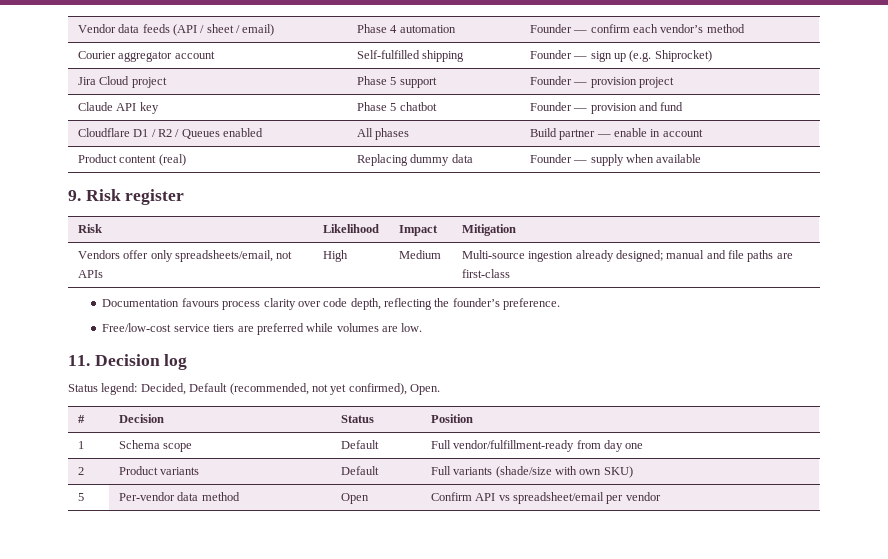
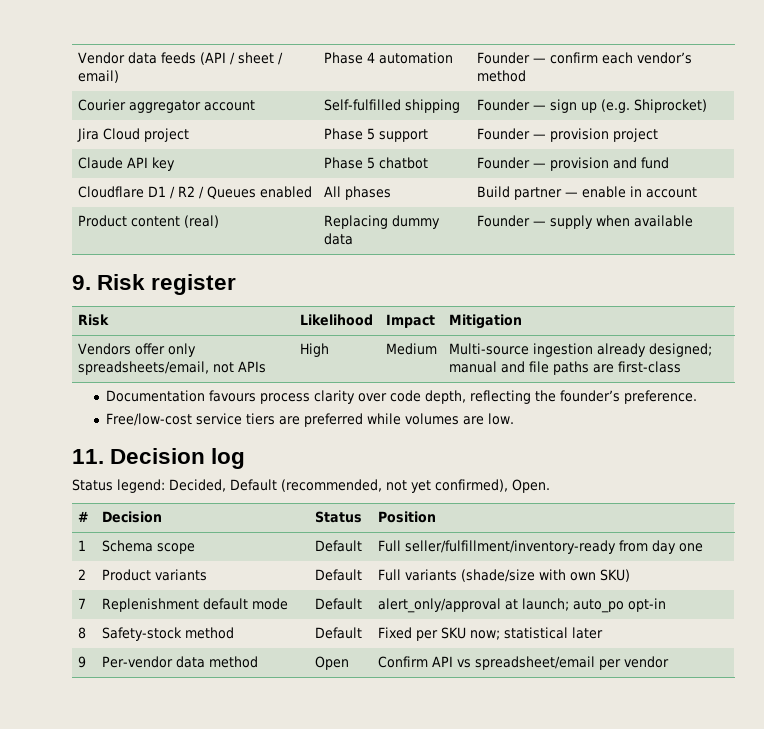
- 1 | Schema scope | Default | Full vendor/fulfillment-ready from day one
+ 1 | Schema scope | Default | Full seller/fulfillment/inventory-ready from day one
- 5 | Per-vendor data method | Open | Confirm API vs spreadsheet/email per vendor
+ 7 | Replenishment default mode | Default | alert_only/approval at launch; auto_po opt-in
+ 8 | Safety-stock method | Default | Fixed per SKU now; statistical later
+ 9 | Per-vendor data method | Open | Confirm API vs spreadsheet/email per vendor

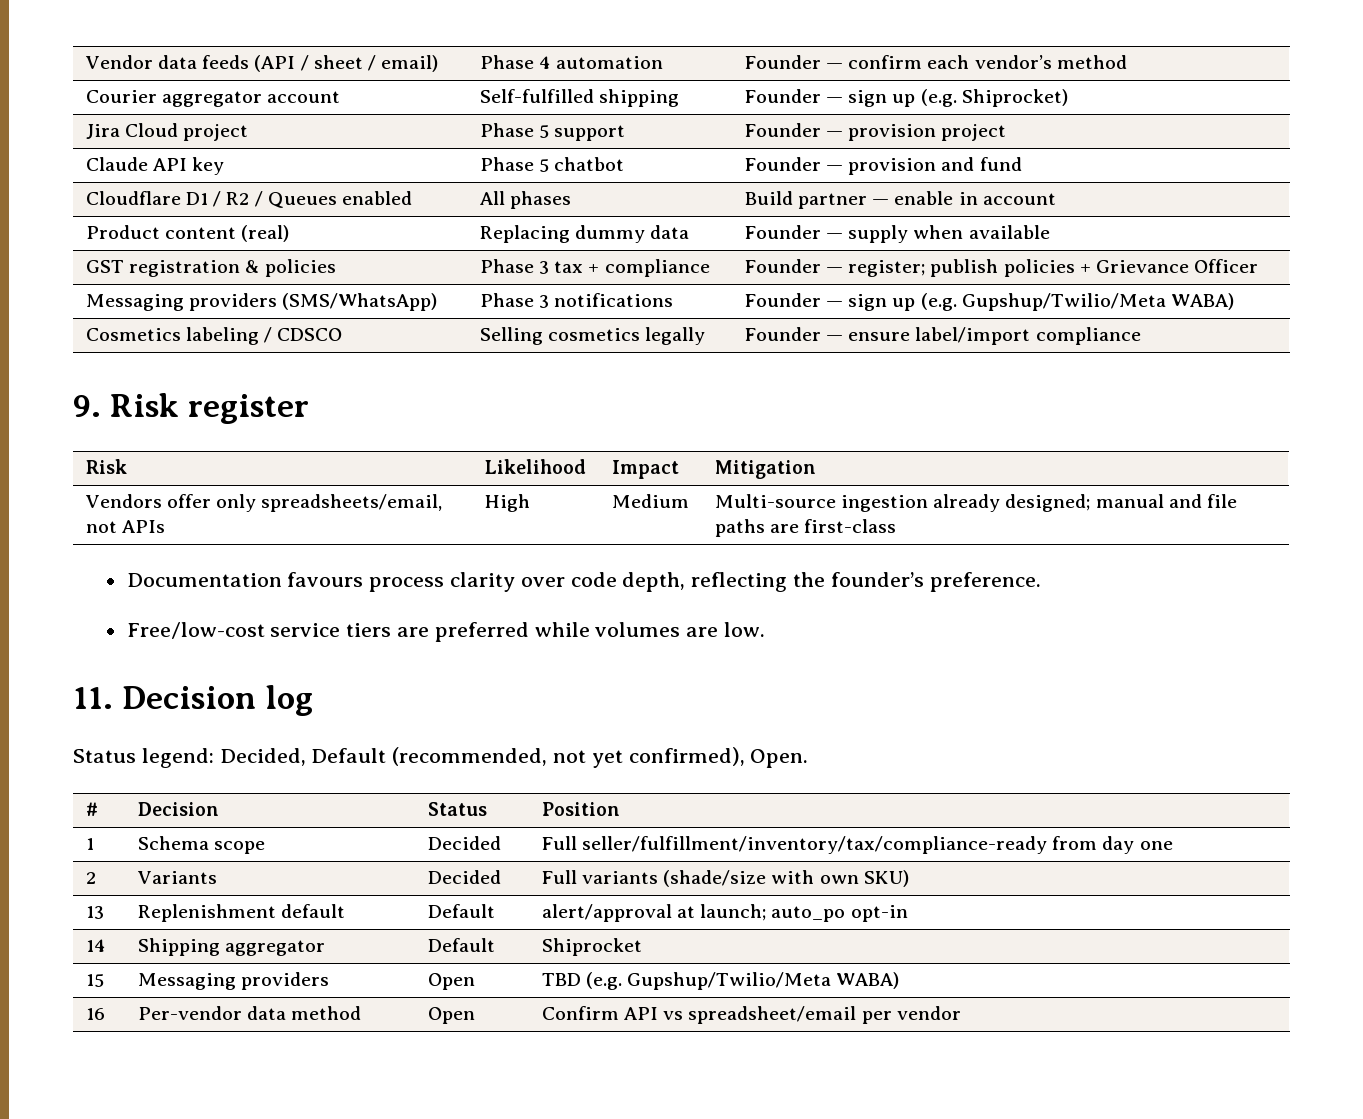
+ GST registration & policies | Phase 3 tax + compliance | Founder — register; publish policies + Grievance Officer
+ Messaging providers (SMS/WhatsApp) | Phase 3 notifications | Founder — sign up (e.g. Gupshup/Twilio/Meta WABA)
+ Cosmetics labeling / CDSCO | Selling cosmetics legally | Founder — ensure label/import compliance
- 1 | Schema scope | Default | Full seller/fulfillment/inventory-ready from day one
+ 1 | Schema scope | Decided | Full seller/fulfillment/inventory/tax/compliance-ready from day one
- 2 | Product variants | Default | Full variants (shade/size with own SKU)
+ 2 | Variants | Decided | Full variants (shade/size with own SKU)
- 7 | Replenishment default mode | Default | alert_only/approval at launch; auto_po opt-in
+ 13 | Replenishment default | Default | alert/approval at launch; auto_po opt-in
- 8 | Safety-stock method | Default | Fixed per SKU now; statistical later
- 9 | Per-vendor data method | Open | Confirm API vs spreadsheet/email per vendor
+ 14 | Shipping aggregator | Default | Shiprocket
+ 15 | Messaging providers | Open | TBD (e.g. Gupshup/Twilio/Meta WABA)
+ 16 | Per-vendor data method | Open | Confirm API vs spreadsheet/email per vendor

